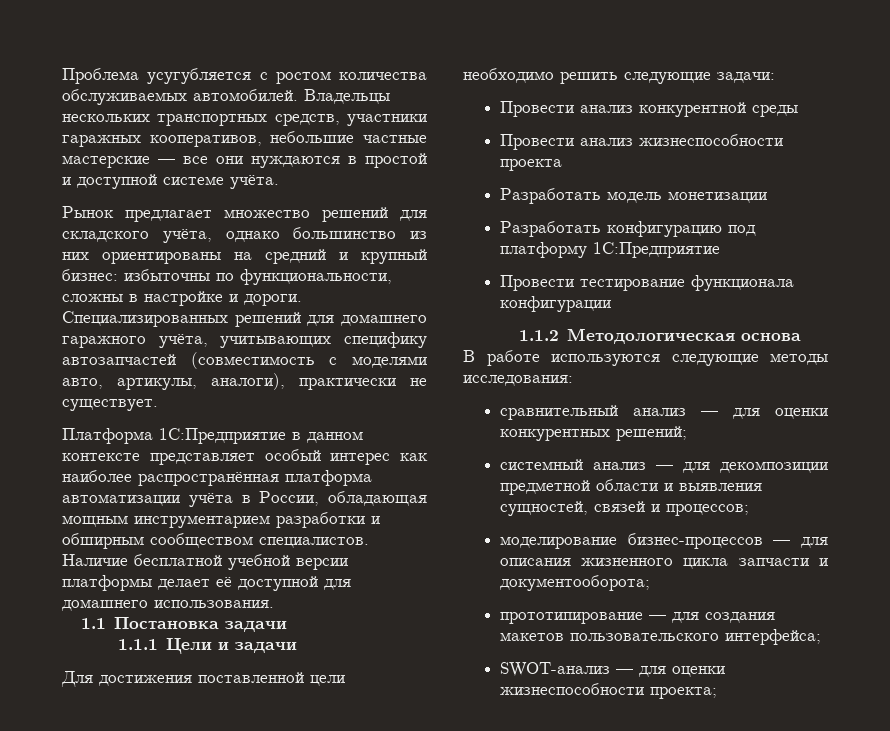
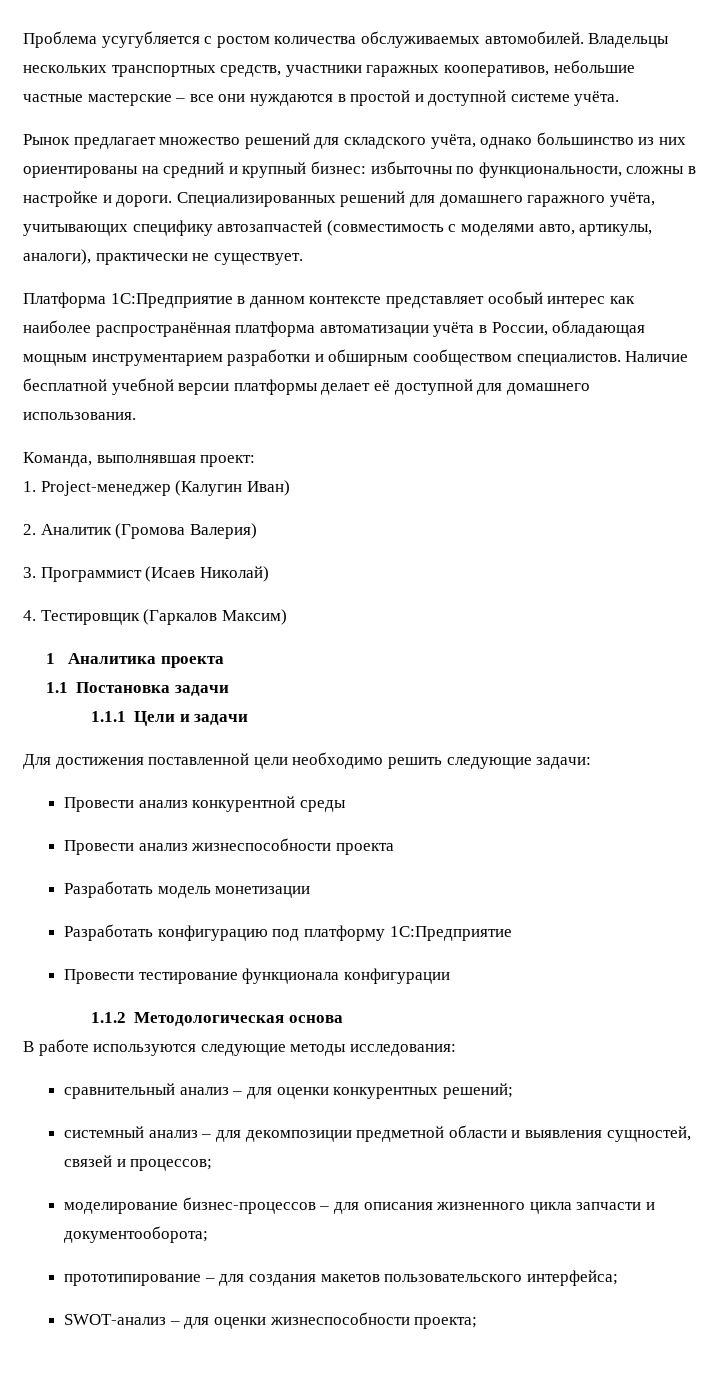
- Владельцы нескольких транспортных средств, участники гаражных кооперативов, небольшие частные мастерские — все они нуждаются в простой и доступной системе учёта.
+ Владельцы нескольких транспортных средств, участники гаражных кооперативов, небольшие частные мастерские – все они нуждаются в простой и доступной системе учёта.
+ Команда, выполнявшая проект:
+ 1. Project-менеджер (Калугин Иван)
+ 2. Аналитик (Громова Валерия)
+ 3. Программист (Исаев Николай)
+ 4. Тестировщик (Гаркалов Максим)
+ 1 Аналитика проекта
- сравнительный анализ — для оценки конкурентных решений;
+ сравнительный анализ – для оценки конкурентных решений;
- системный анализ — для декомпозиции предметной области и выявления сущностей, связей и процессов;
+ системный анализ – для декомпозиции предметной области и выявления сущностей, связей и процессов;
- моделирование бизнес-процессов — для описания жизненного цикла запчасти и документооборота;
+ моделирование бизнес-процессов – для описания жизненного цикла запчасти и документооборота;
- прототипирование — для создания макетов пользовательского интерфейса;
+ прототипирование – для создания макетов пользовательского интерфейса;
- SWOT-анализ — для оценки жизнеспособности проекта;
+ SWOT-анализ – для оценки жизнеспособности проекта;

